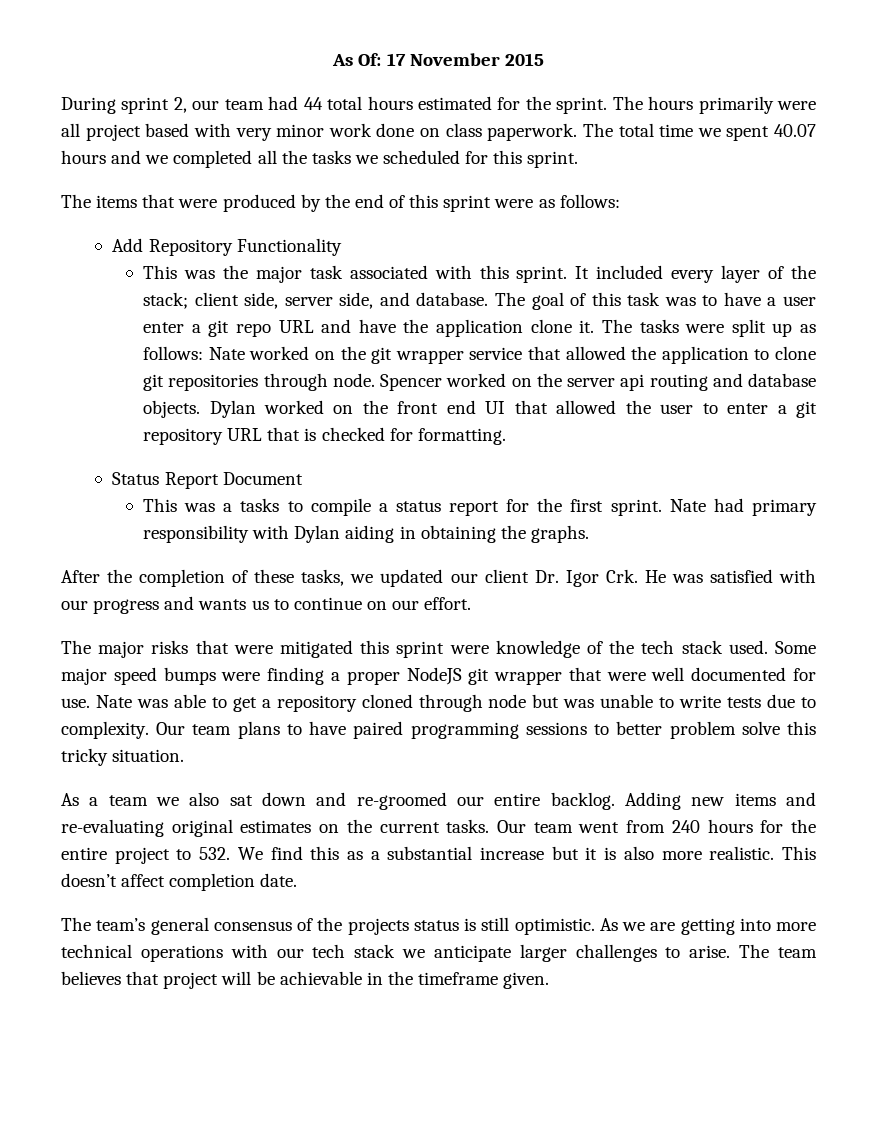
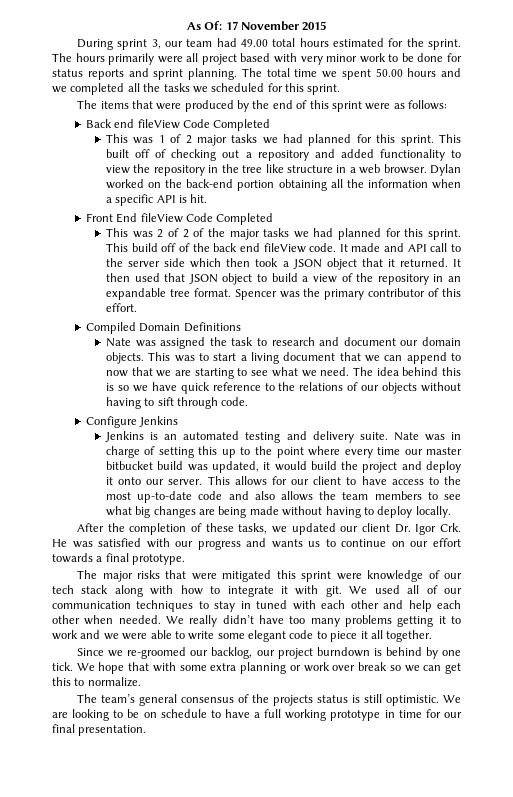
- During sprint 2, our team had 44 total hours estimated for the sprint.
+ During sprint 3, our team had 49.00 total hours estimated for the sprint.
- The hours primarily were all project based with very minor work done on class paperwork.
+ The hours primarily were all project based with very minor work to be done for status reports and sprint planning.
- The total time we spent 40.07 hours and we completed all the tasks we scheduled for this sprint.
+ The total time we spent 50.00 hours and we completed all the tasks we scheduled for this sprint.
- Add Repository Functionality
- This was the major task associated with this sprint. It included every layer of the stack; client side, server side, and database. The goal of this task was to have a user enter a git repo URL and have the application clone it. The tasks were split up as follows: Nate worked on the git wrapper service that allowed the application to clone git repositories through node. Spencer worked on the server api routing and database objects. Dylan worked on the front end UI that allowed the user to enter a git repository URL that is checked for formatting.
- Status Report Document
- This was a tasks to compile a status report for the first sprint. Nate had primary responsibility with Dylan aiding in obtaining the graphs.
+ Back end fileView Code Completed
+ This was 1 of 2 major tasks we had planned for this sprint. This built off of checking out a repository and added functionality to view the repository in the tree like structure in a web browser. Dylan worked on the back-end portion obtaining all the information when a specific API is hit.
+ Front End fileView Code Completed
+ This was 2 of 2 of the major tasks we had planned for this sprint. This build off of the back end fileView code. It made and API call to the server side which then took a JSON object that it returned. It then used that JSON object to build a view of the repository in an expandable tree format. Spencer was the primary contributor of this effort.
+ Compiled Domain Definitions
+ Nate was assigned the task to research and document our domain objects. This was to start a living document that we can append to now that we are starting to see what we need. The idea behind this is so we have quick reference to the relations of our objects without having to sift through code.
+ Configure Jenkins
+ Jenkins is an automated testing and delivery suite. Nate was in charge of setting this up to the point where every time our master bitbucket build was updated, it would build the project and deploy it onto our server. This allows for our client to have access to the most up-to-date code and also allows the team members to see what big changes are being made without having to deploy locally.
- After the completion of these tasks, we updated our client Dr. Igor Crk. He was satisfied with our progress and wants us to continue on our effort.
+ After the completion of these tasks, we updated our client Dr. Igor Crk. He was satisfied with our progress and wants us to continue on our effort towards a final prototype.
- The major risks that were mitigated this sprint were knowledge of the tech stack used. Some major speed bumps were finding a proper NodeJS git wrapper that were well documented for use. Nate was able to get a repository cloned through node but was unable to write tests due to complexity. Our team plans to have paired programming sessions to better problem solve this tricky situation.
- As a team we also sat down and re-groomed our entire backlog. Adding new items and re-evaluating original estimates on the current tasks. Our team went from 240 hours for the entire project to 532. We find this as a substantial increase but it is also more realistic. This doesn’t affect completion date.
+ The major risks that were mitigated this sprint were knowledge of our tech stack along with how to integrate it with git. We used all of our communication techniques to stay in tuned with each other and help each other when needed. We really didn’t have too many problems getting it to work and we were able to write some elegant code to piece it all together.
+ Since we re-groomed our backlog, our project burndown is behind by one tick. We hope that with some extra planning or work over break so we can get this to normalize.
- As we are getting into more technical operations with our tech stack we anticipate larger challenges to arise. The team believes that project will be achievable in the timeframe given.
+ We are looking to be on schedule to have a full working prototype in time for our final presentation.

